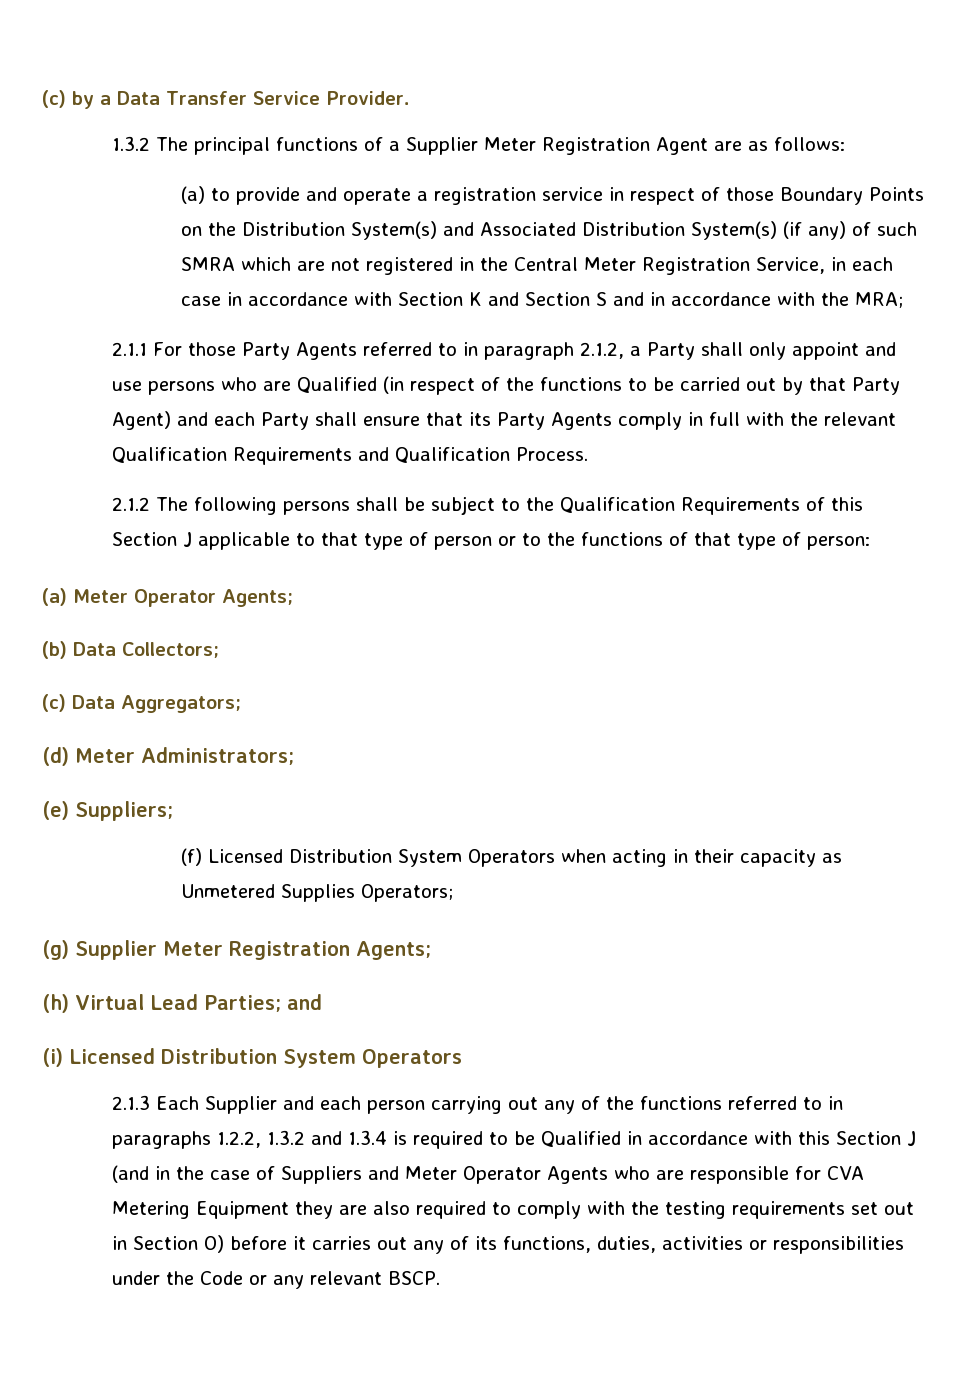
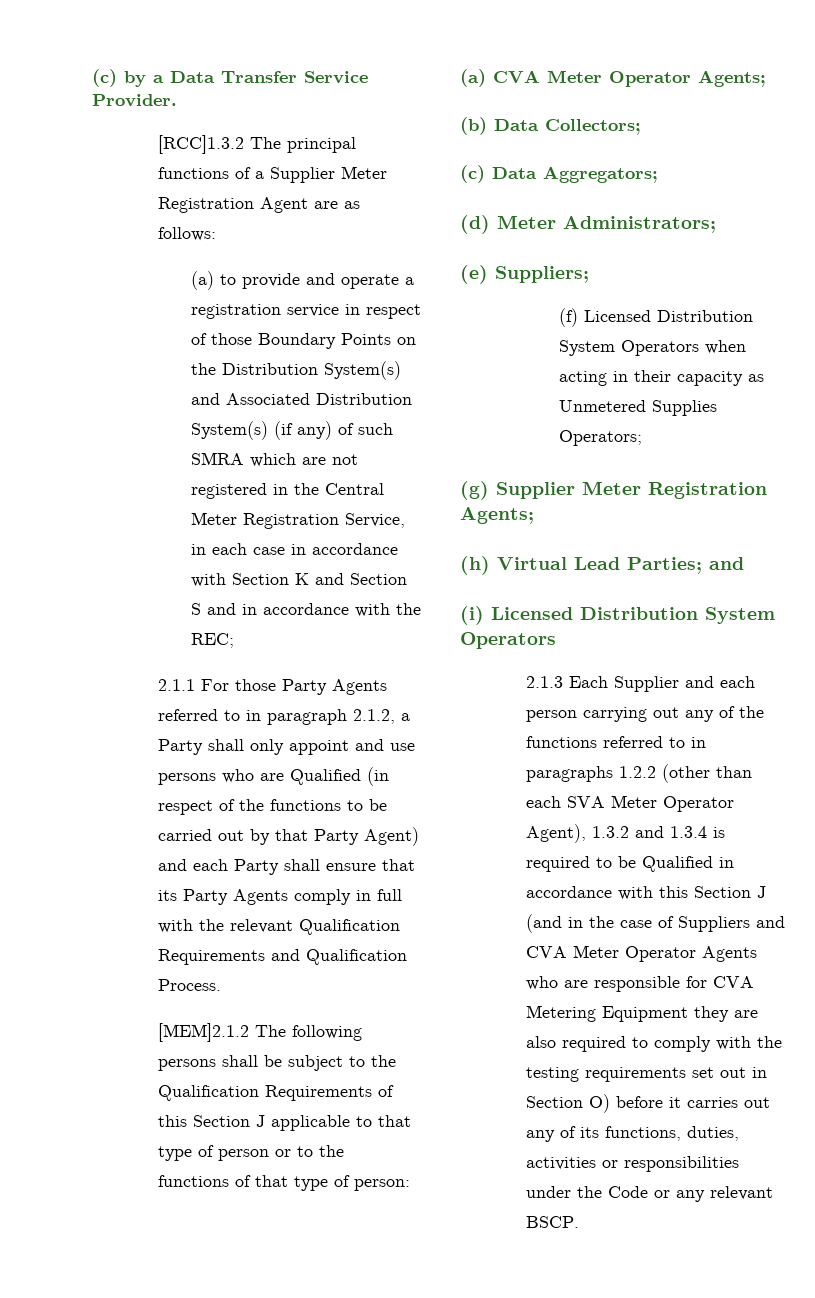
- 1.3.2 The principal functions of a Supplier Meter Registration Agent are as follows:
+ [RCC]1.3.2 The principal functions of a Supplier Meter Registration Agent are as follows:
- (a) to provide and operate a registration service in respect of those Boundary Points on the Distribution System(s) and Associated Distribution System(s) (if any) of such SMRA which are not registered in the Central Meter Registration Service, in each case in accordance with Section K and Section S and in accordance with the MRA;
+ (a) to provide and operate a registration service in respect of those Boundary Points on the Distribution System(s) and Associated Distribution System(s) (if any) of such SMRA which are not registered in the Central Meter Registration Service, in each case in accordance with Section K and Section S and in accordance with the REC;
- 2.1.2 The following persons shall be subject to the Qualification Requirements of this Section J applicable to that type of person or to the functions of that type of person:
+ [MEM]2.1.2 The following persons shall be subject to the Qualification Requirements of this Section J applicable to that type of person or to the functions of that type of person:
- (a) Meter Operator Agents;
+ (a) CVA Meter Operator Agents;
- 2.1.3 Each Supplier and each person carrying out any of the functions referred to in paragraphs 1.2.2, 1.3.2 and 1.3.4 is required to be Qualified in accordance with this Section J (and in the case of Suppliers and Meter Operator Agents who are responsible for CVA Metering Equipment they are also required to comply with the testing requirements set out in Section O) before it carries out any of its functions, duties, activities or responsibilities under the Code or any relevant BSCP.
+ 2.1.3 Each Supplier and each person carrying out any of the functions referred to in paragraphs 1.2.2 (other than each SVA Meter Operator Agent), 1.3.2 and 1.3.4 is required to be Qualified in accordance with this Section J (and in the case of Suppliers and CVA Meter Operator Agents who are responsible for CVA Metering Equipment they are also required to comply with the testing requirements set out in Section O) before it carries out any of its functions, duties, activities or responsibilities under the Code or any relevant BSCP.

